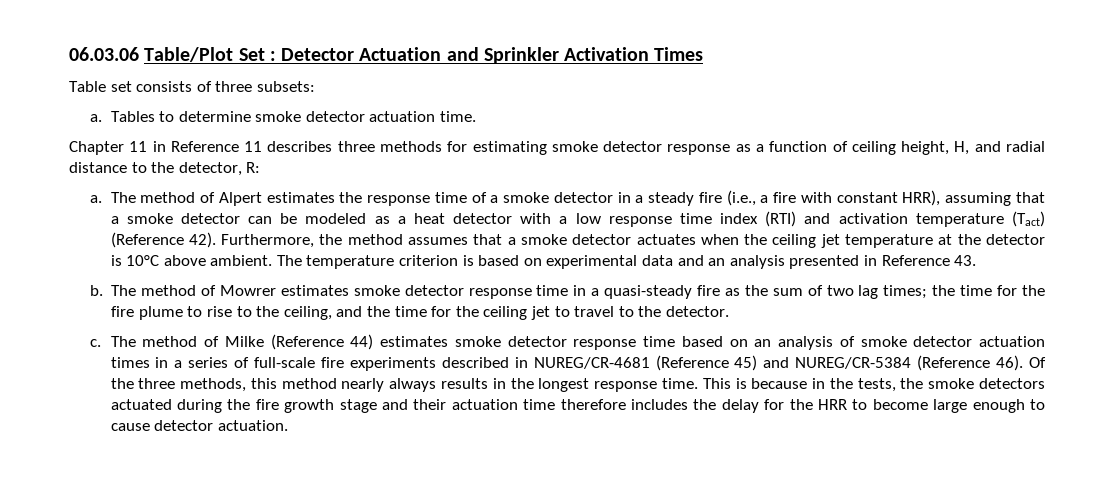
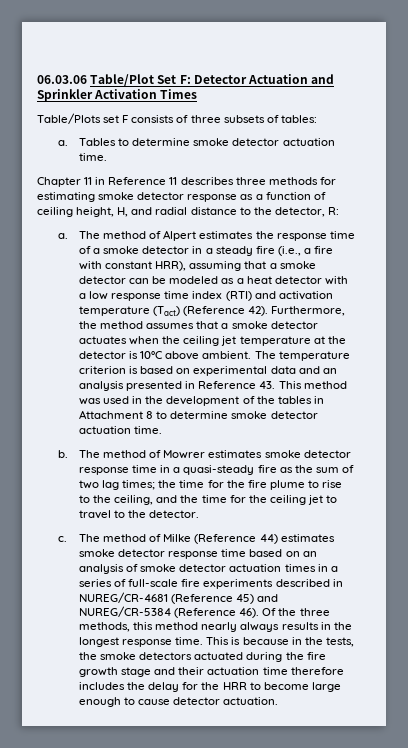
- 06.03.06 Table/Plot Set : Detector Actuation and Sprinkler Activation Times
+ 06.03.06 Table/Plot Set F: Detector Actuation and Sprinkler Activation Times
- Table set consists of three subsets:
+ Table/Plots set F consists of three subsets of tables:
- The temperature criterion is based on experimental data and an analysis presented in Reference 43.
+ The temperature criterion is based on experimental data and an analysis presented in Reference 43. This method was used in the development of the tables in Attachment 8 to determine smoke detector actuation time.

